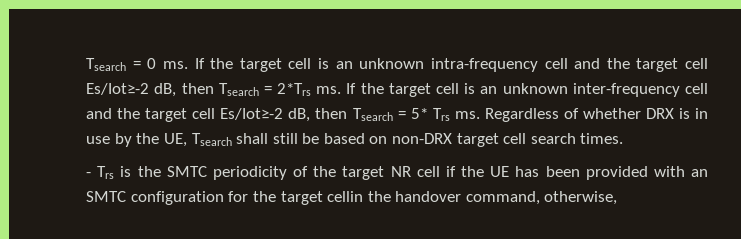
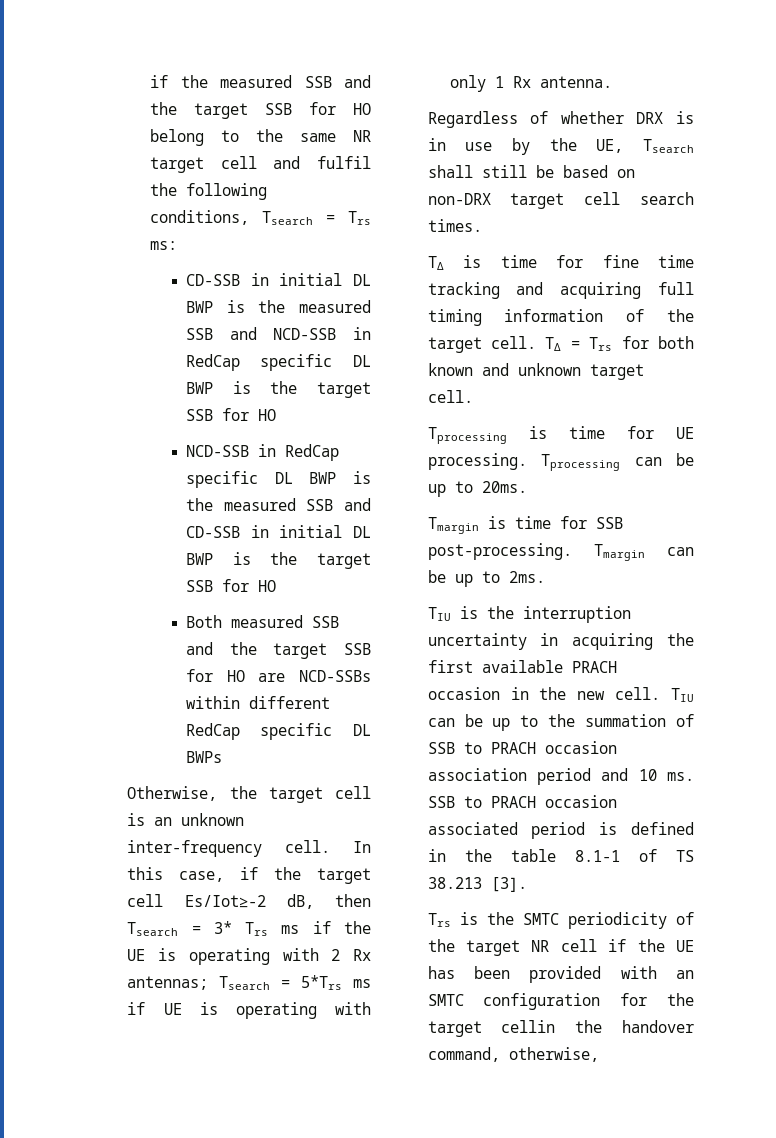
- Tsearch = 0 ms. If the target cell is an unknown intra-frequency cell and the target cell Es/Iot≥-2 dB, then Tsearch = 2*Trs ms. If the target cell is an unknown inter-frequency cell and the target cell Es/Iot≥-2 dB, then Tsearch = 5* Trs ms. Regardless of whether DRX is in use by the UE, Tsearch shall still be based on non-DRX target cell search times.
+ if the measured SSB and the target SSB for HO belong to the same NR target cell and fulfil the following conditions, Tsearch = Trs ms:
+ CD-SSB in initial DL BWP is the measured SSB and NCD-SSB in RedCap specific DL BWP is the target SSB for HO
+ NCD-SSB in RedCap specific DL BWP is the measured SSB and CD-SSB in initial DL BWP is the target SSB for HO
+ Both measured SSB and the target SSB for HO are NCD-SSBs within different RedCap specific DL BWPs
+ Otherwise, the target cell is an unknown inter-frequency cell. In this case, if the target cell Es/Iot≥-2 dB, then Tsearch = 3* Trs ms if the UE is operating with 2 Rx antennas; Tsearch = 5*Trs ms if UE is operating with only 1 Rx antenna.
+ Regardless of whether DRX is in use by the UE, Tsearch shall still be based on non-DRX target cell search times.
- - Trs is the SMTC periodicity of the target NR cell if the UE has been provided with an SMTC configuration for the target cellin the handover command, otherwise,
+ T∆ is time for fine time tracking and acquiring full timing information of the target cell. T∆ = Trs for both known and unknown target cell.
+ Tprocessing is time for UE processing. Tprocessing can be up to 20ms.
+ Tmargin is time for SSB post-processing. Tmargin can be up to 2ms.
+ TIU is the interruption uncertainty in acquiring the first available PRACH occasion in the new cell. TIU can be up to the summation of SSB to PRACH occasion association period and 10 ms. SSB to PRACH occasion associated period is defined in the table 8.1-1 of TS 38.213 [3].
+ Trs is the SMTC periodicity of the target NR cell if the UE has been provided with an SMTC configuration for the target cellin the handover command, otherwise,

